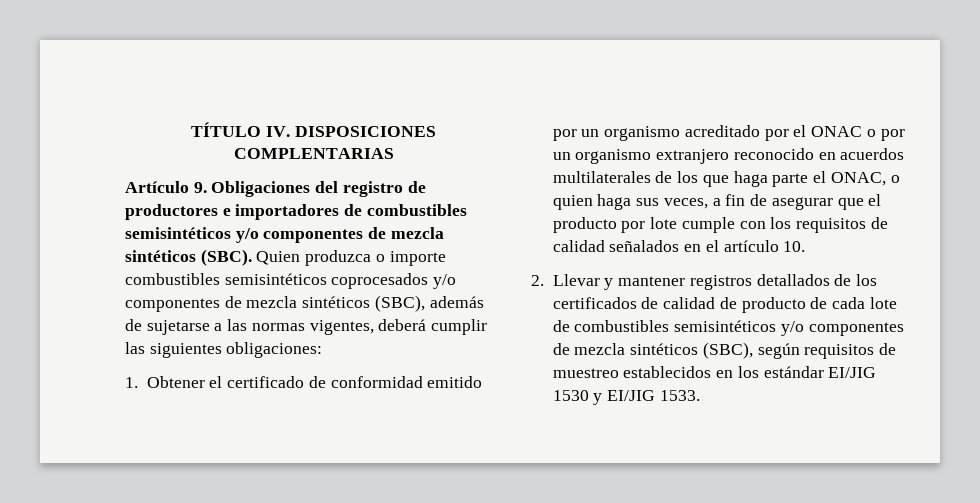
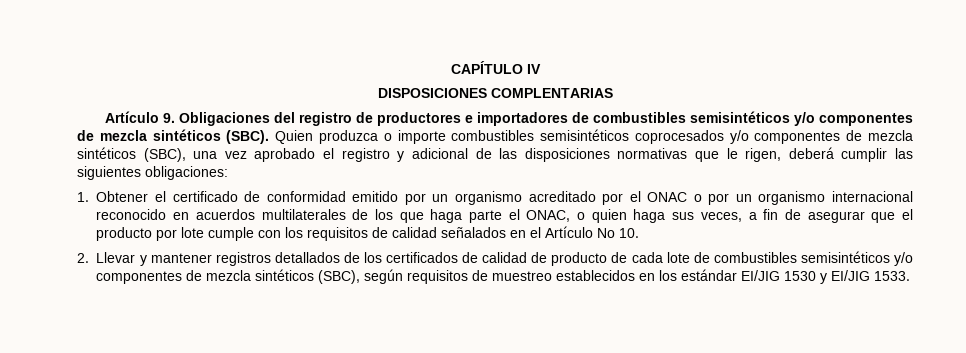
- TÍTULO IV. DISPOSICIONES COMPLENTARIAS
+ CAPÍTULO IV
+ DISPOSICIONES COMPLENTARIAS
- Quien produzca o importe combustibles semisintéticos coprocesados y/o componentes de mezcla sintéticos (SBC), además de sujetarse a las normas vigentes, deberá cumplir las siguientes obligaciones:
+ Quien produzca o importe combustibles semisintéticos coprocesados y/o componentes de mezcla sintéticos (SBC), una vez aprobado el registro y adicional de las disposiciones normativas que le rigen, deberá cumplir las siguientes obligaciones:
- 1. Obtener el certificado de conformidad emitido por un organismo acreditado por el ONAC o por un organismo extranjero reconocido en acuerdos multilaterales de los que haga parte el ONAC, o quien haga sus veces, a fin de asegurar que el producto por lote cumple con los requisitos de calidad señalados en el artículo 10.
+ 1. Obtener el certificado de conformidad emitido por un organismo acreditado por el ONAC o por un organismo internacional reconocido en acuerdos multilaterales de los que haga parte el ONAC, o quien haga sus veces, a fin de asegurar que el producto por lote cumple con los requisitos de calidad señalados en el Artículo No 10.

